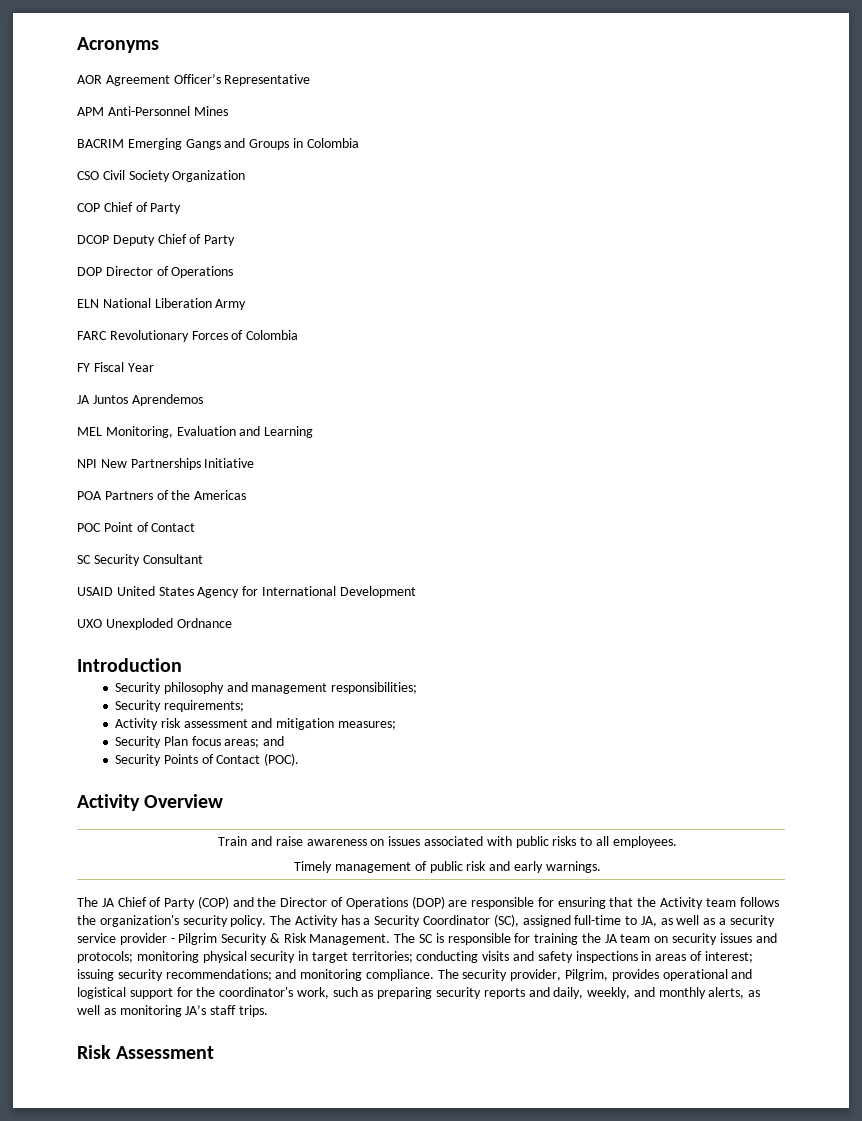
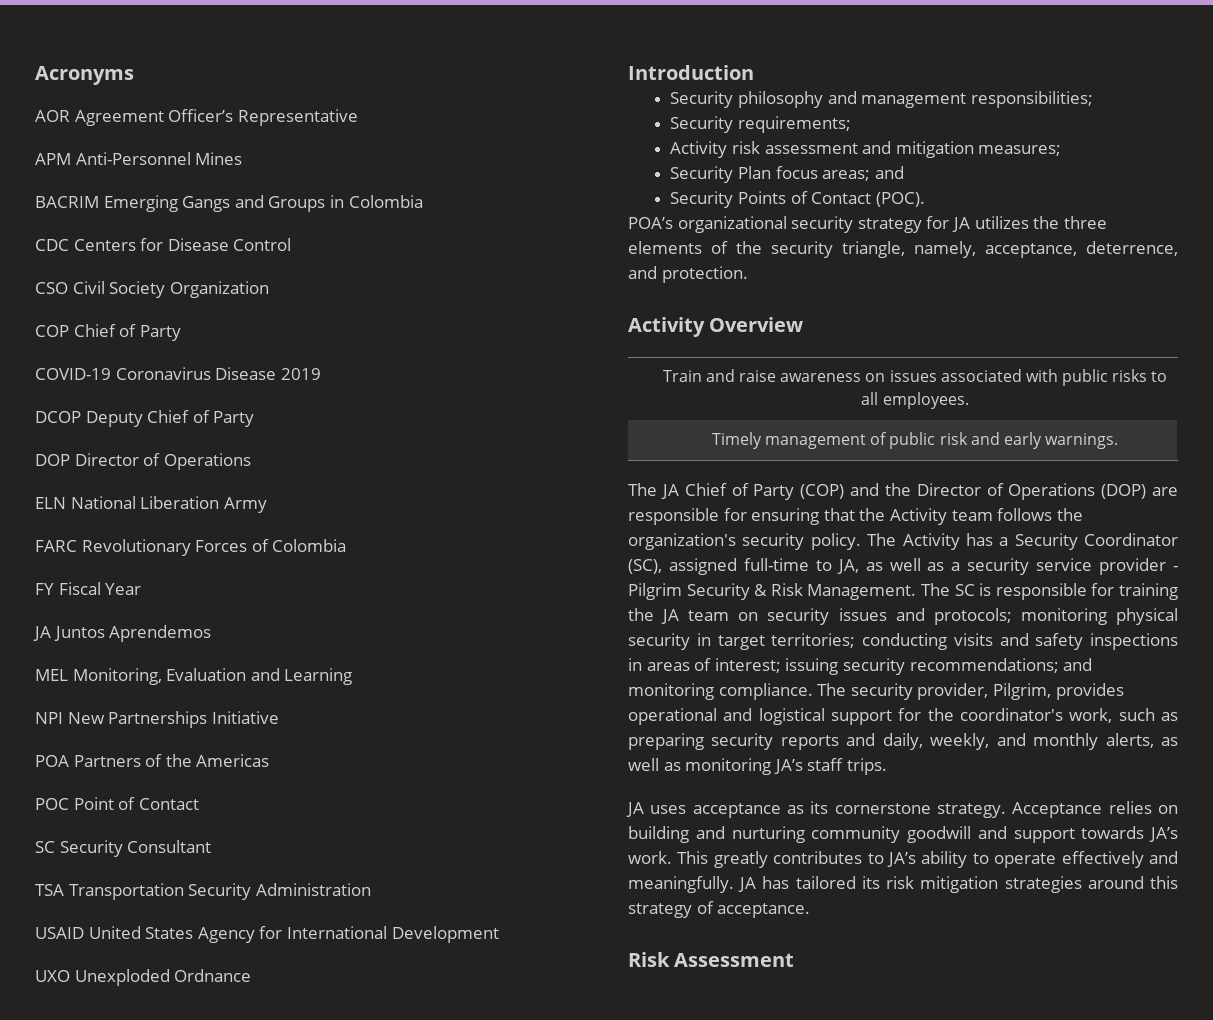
+ CDC Centers for Disease Control
+ COVID-19 Coronavirus Disease 2019
+ TSA Transportation Security Administration
+ POA’s organizational security strategy for JA utilizes the three elements of the security triangle, namely, acceptance, deterrence, and protection.
+ JA uses acceptance as its cornerstone strategy. Acceptance relies on building and nurturing community goodwill and support towards JA’s work. This greatly contributes to JA’s ability to operate effectively and meaningfully. JA has tailored its risk mitigation strategies around this strategy of acceptance.

